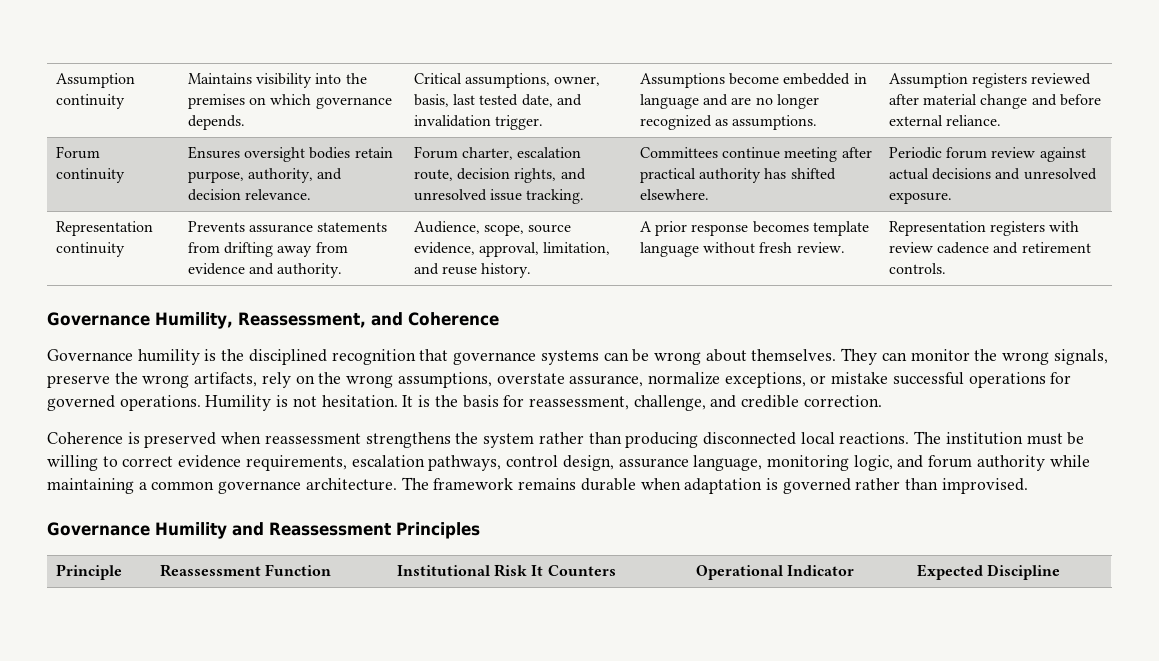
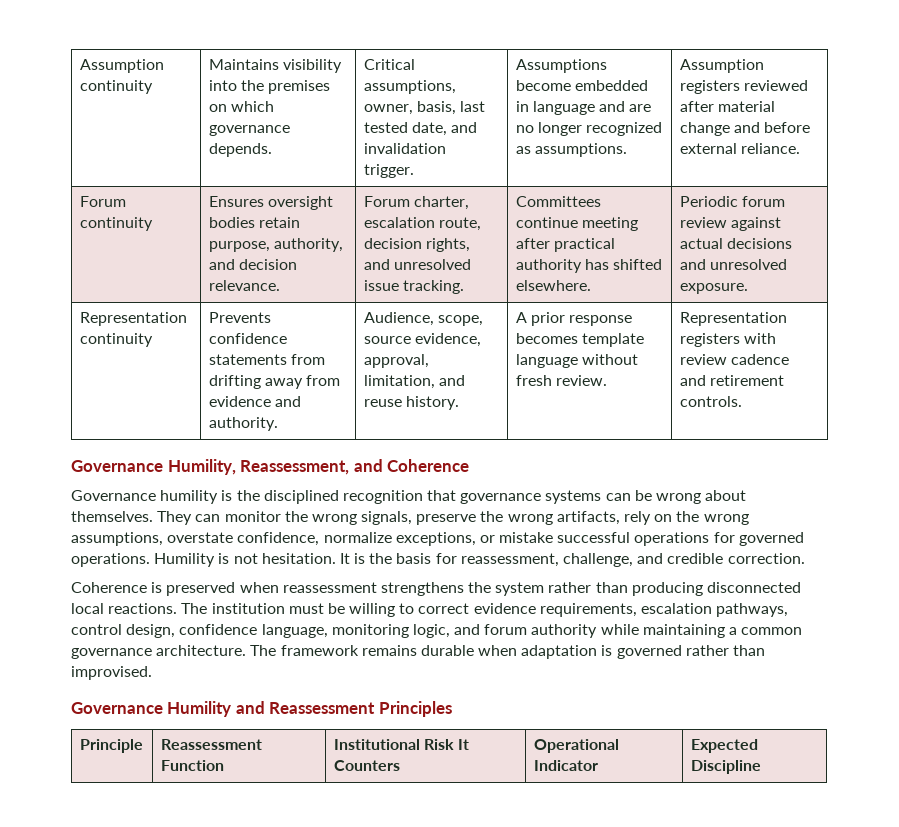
- Representation continuity | Prevents assurance statements from drifting away from evidence and authority. | Audience, scope, source evidence, approval, limitation, and reuse history. | A prior response becomes template language without fresh review. | Representation registers with review cadence and retirement controls.
+ Representation continuity | Prevents confidence statements from drifting away from evidence and authority. | Audience, scope, source evidence, approval, limitation, and reuse history. | A prior response becomes template language without fresh review. | Representation registers with review cadence and retirement controls.
- They can monitor the wrong signals, preserve the wrong artifacts, rely on the wrong assumptions, overstate assurance, normalize exceptions, or mistake successful operations for governed operations.
+ They can monitor the wrong signals, preserve the wrong artifacts, rely on the wrong assumptions, overstate confidence, normalize exceptions, or mistake successful operations for governed operations.
- The institution must be willing to correct evidence requirements, escalation pathways, control design, assurance language, monitoring logic, and forum authority while maintaining a common governance architecture.
+ The institution must be willing to correct evidence requirements, escalation pathways, control design, confidence language, monitoring logic, and forum authority while maintaining a common governance architecture.

